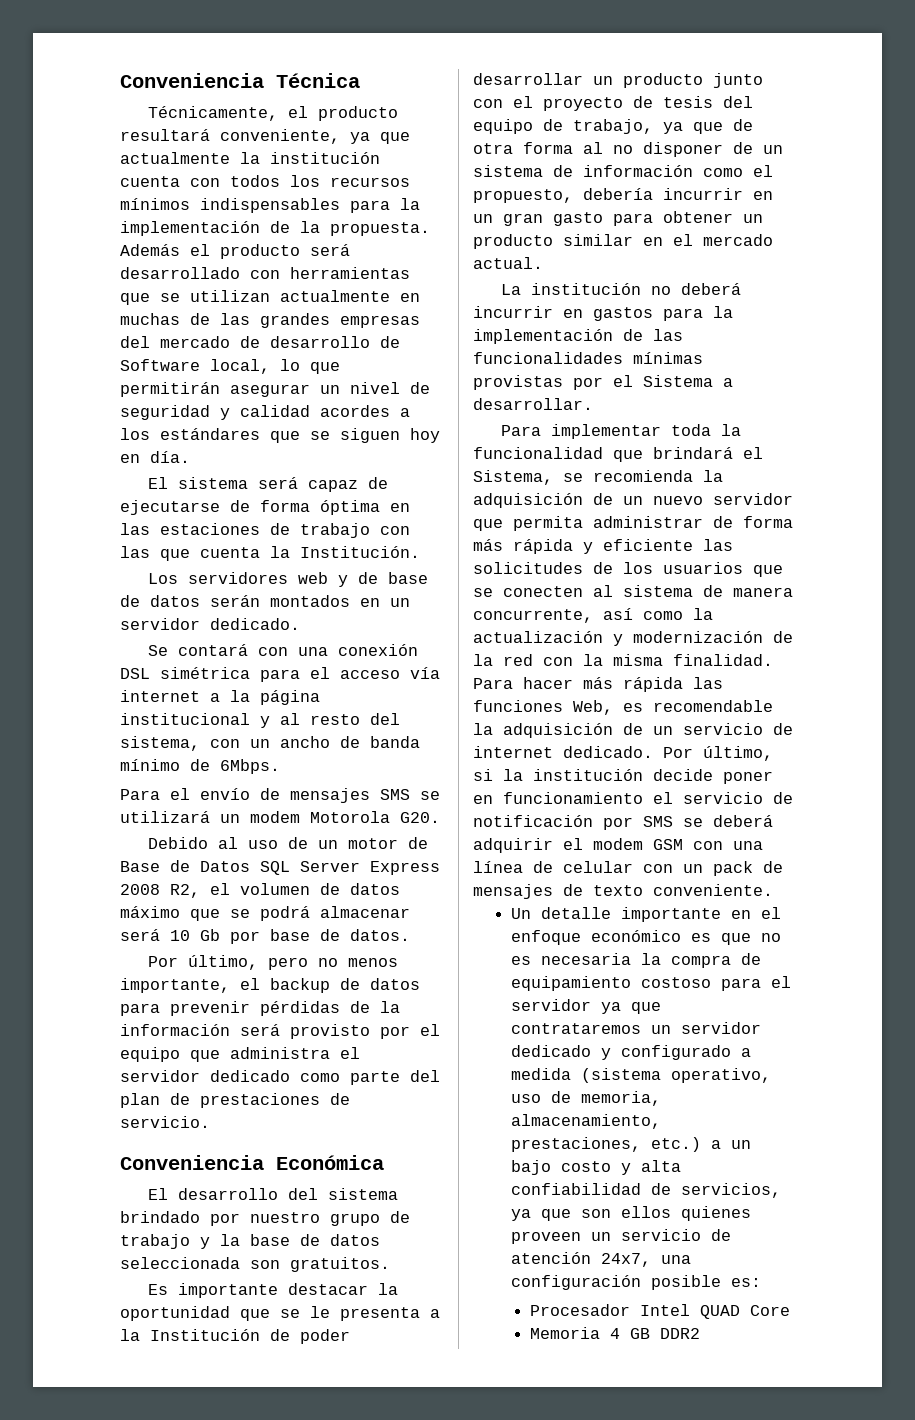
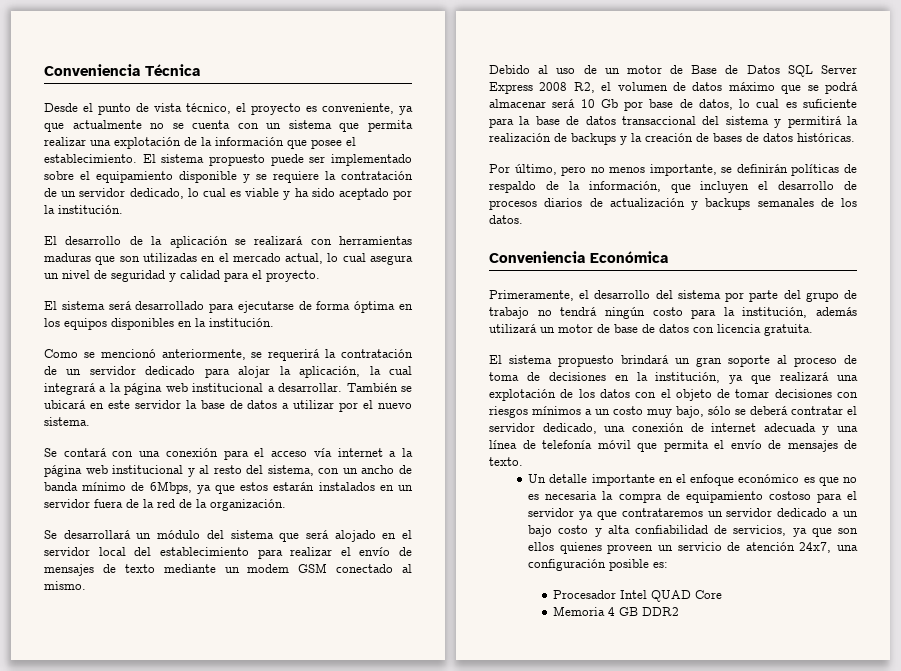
- Técnicamente, el producto resultará conveniente, ya que actualmente la institución cuenta con todos los recursos mínimos indispensables para la implementación de la propuesta. Además el producto será desarrollado con herramientas que se utilizan actualmente en muchas de las grandes empresas del mercado de desarrollo de Software local, lo que permitirán asegurar un nivel de seguridad y calidad acordes a los estándares que se siguen hoy en día.
+ Desde el punto de vista técnico, el proyecto es conveniente, ya que actualmente no se cuenta con un sistema que permita realizar una explotación de la información que posee el establecimiento. El sistema propuesto puede ser implementado sobre el equipamiento disponible y se requiere la contratación de un servidor dedicado, lo cual es viable y ha sido aceptado por la institución.
+ El desarrollo de la aplicación se realizará con herramientas maduras que son utilizadas en el mercado actual, lo cual asegura un nivel de seguridad y calidad para el proyecto.
- El sistema será capaz de ejecutarse de forma óptima en las estaciones de trabajo con las que cuenta la Institución.
- Los servidores web y de base de datos serán montados en un servidor dedicado.
+ El sistema será desarrollado para ejecutarse de forma óptima en los equipos disponibles en la institución.
+ Como se mencionó anteriormente, se requerirá la contratación de un servidor dedicado para alojar la aplicación, la cual integrará a la página web institucional a desarrollar. También se ubicará en este servidor la base de datos a utilizar por el nuevo sistema.
- Se contará con una conexión DSL simétrica para el acceso vía internet a la página institucional y al resto del sistema, con un ancho de banda mínimo de 6Mbps.
- Para el envío de mensajes SMS se utilizará un modem Motorola G20.
+ Se contará con una conexión para el acceso vía internet a la página web institucional y al resto del sistema, con un ancho de banda mínimo de 6Mbps, ya que estos estarán instalados en un servidor fuera de la red de la organización.
+ Se desarrollará un módulo del sistema que será alojado en el servidor local del establecimiento para realizar el envío de mensajes de texto mediante un modem GSM conectado al mismo.
- Debido al uso de un motor de Base de Datos SQL Server Express 2008 R2, el volumen de datos máximo que se podrá almacenar será 10 Gb por base de datos.
+ Debido al uso de un motor de Base de Datos SQL Server Express 2008 R2, el volumen de datos máximo que se podrá almacenar será 10 Gb por base de datos, lo cual es suficiente para la base de datos transaccional del sistema y permitirá la realización de backups y la creación de bases de datos históricas.
- Por último, pero no menos importante, el backup de datos para prevenir pérdidas de la información será provisto por el equipo que administra el servidor dedicado como parte del plan de prestaciones de servicio.
+ Por último, pero no menos importante, se definirán políticas de respaldo de la información, que incluyen el desarrollo de procesos diarios de actualización y backups semanales de los datos.
- El desarrollo del sistema brindado por nuestro grupo de trabajo y la base de datos seleccionada son gratuitos.
- Es importante destacar la oportunidad que se le presenta a la Institución de poder desarrollar un producto junto con el proyecto de tesis del equipo de trabajo, ya que de otra forma al no disponer de un sistema de información como el propuesto, debería incurrir en un gran gasto para obtener un producto similar en el mercado actual.
- La institución no deberá incurrir en gastos para la implementación de las funcionalidades mínimas provistas por el Sistema a desarrollar.
- Para implementar toda la funcionalidad que brindará el Sistema, se recomienda la adquisición de un nuevo servidor que permita administrar de forma más rápida y eficiente las solicitudes de los usuarios que se conecten al sistema de manera concurrente, así como la actualización y modernización de la red con la misma finalidad. Para hacer más rápida las funciones Web, es recomendable la adquisición de un servicio de internet dedicado. Por último, si la institución decide poner en funcionamiento el servicio de notificación por SMS se deberá adquirir el modem GSM con una línea de celular con un pack de mensajes de texto conveniente.
+ Primeramente, el desarrollo del sistema por parte del grupo de trabajo no tendrá ningún costo para la institución, además utilizará un motor de base de datos con licencia gratuita.
+ El sistema propuesto brindará un gran soporte al proceso de toma de decisiones en la institución, ya que realizará una explotación de los datos con el objeto de tomar decisiones con riesgos mínimos a un costo muy bajo, sólo se deberá contratar el servidor dedicado, una conexión de internet adecuada y una línea de telefonía móvil que permita el envío de mensajes de texto.
- Un detalle importante en el enfoque económico es que no es necesaria la compra de equipamiento costoso para el servidor ya que contrataremos un servidor dedicado y configurado a medida (sistema operativo, uso de memoria, almacenamiento, prestaciones, etc.) a un bajo costo y alta confiabilidad de servicios, ya que son ellos quienes proveen un servicio de atención 24x7, una configuración posible es:
+ Un detalle importante en el enfoque económico es que no es necesaria la compra de equipamiento costoso para el servidor ya que contrataremos un servidor dedicado a un bajo costo y alta confiabilidad de servicios, ya que son ellos quienes proveen un servicio de atención 24x7, una configuración posible es:

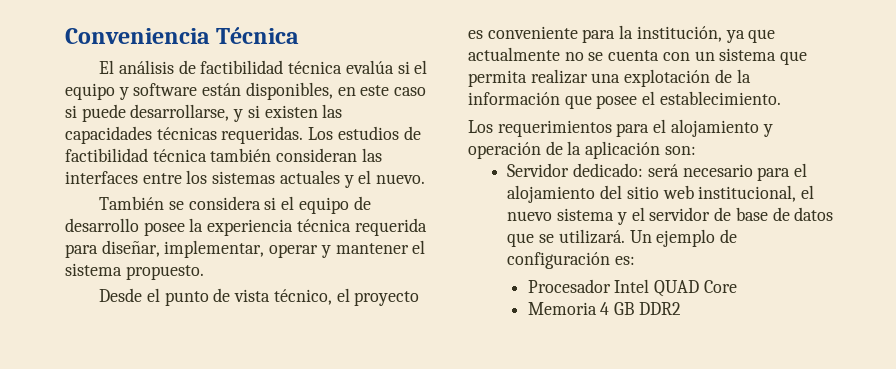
+ El análisis de factibilidad técnica evalúa si el equipo y software están disponibles, en este caso si puede desarrollarse, y si existen las capacidades técnicas requeridas. Los estudios de factibilidad técnica también consideran las interfaces entre los sistemas actuales y el nuevo.
+ También se considera si el equipo de desarrollo posee la experiencia técnica requerida para diseñar, implementar, operar y mantener el sistema propuesto.
- Desde el punto de vista técnico, el proyecto es conveniente, ya que actualmente no se cuenta con un sistema que permita realizar una explotación de la información que posee el establecimiento. El sistema propuesto puede ser implementado sobre el equipamiento disponible y se requiere la contratación de un servidor dedicado, lo cual es viable y ha sido aceptado por la institución.
- El desarrollo de la aplicación se realizará con herramientas maduras que son utilizadas en el mercado actual, lo cual asegura un nivel de seguridad y calidad para el proyecto.
- El sistema será desarrollado para ejecutarse de forma óptima en los equipos disponibles en la institución.
- Como se mencionó anteriormente, se requerirá la contratación de un servidor dedicado para alojar la aplicación, la cual integrará a la página web institucional a desarrollar. También se ubicará en este servidor la base de datos a utilizar por el nuevo sistema.
- Se contará con una conexión para el acceso vía internet a la página web institucional y al resto del sistema, con un ancho de banda mínimo de 6Mbps, ya que estos estarán instalados en un servidor fuera de la red de la organización.
- Se desarrollará un módulo del sistema que será alojado en el servidor local del establecimiento para realizar el envío de mensajes de texto mediante un modem GSM conectado al mismo.
- Debido al uso de un motor de Base de Datos SQL Server Express 2008 R2, el volumen de datos máximo que se podrá almacenar será 10 Gb por base de datos, lo cual es suficiente para la base de datos transaccional del sistema y permitirá la realización de backups y la creación de bases de datos históricas.
- Por último, pero no menos importante, se definirán políticas de respaldo de la información, que incluyen el desarrollo de procesos diarios de actualización y backups semanales de los datos.
- Conveniencia Económica
- Primeramente, el desarrollo del sistema por parte del grupo de trabajo no tendrá ningún costo para la institución, además utilizará un motor de base de datos con licencia gratuita.
- El sistema propuesto brindará un gran soporte al proceso de toma de decisiones en la institución, ya que realizará una explotación de los datos con el objeto de tomar decisiones con riesgos mínimos a un costo muy bajo, sólo se deberá contratar el servidor dedicado, una conexión de internet adecuada y una línea de telefonía móvil que permita el envío de mensajes de texto.
- Un detalle importante en el enfoque económico es que no es necesaria la compra de equipamiento costoso para el servidor ya que contrataremos un servidor dedicado a un bajo costo y alta confiabilidad de servicios, ya que son ellos quienes proveen un servicio de atención 24x7, una configuración posible es:
+ Desde el punto de vista técnico, el proyecto es conveniente para la institución, ya que actualmente no se cuenta con un sistema que permita realizar una explotación de la información que posee el establecimiento.
+ Los requerimientos para el alojamiento y operación de la aplicación son:
+ Servidor dedicado: será necesario para el alojamiento del sitio web institucional, el nuevo sistema y el servidor de base de datos que se utilizará. Un ejemplo de configuración es:

